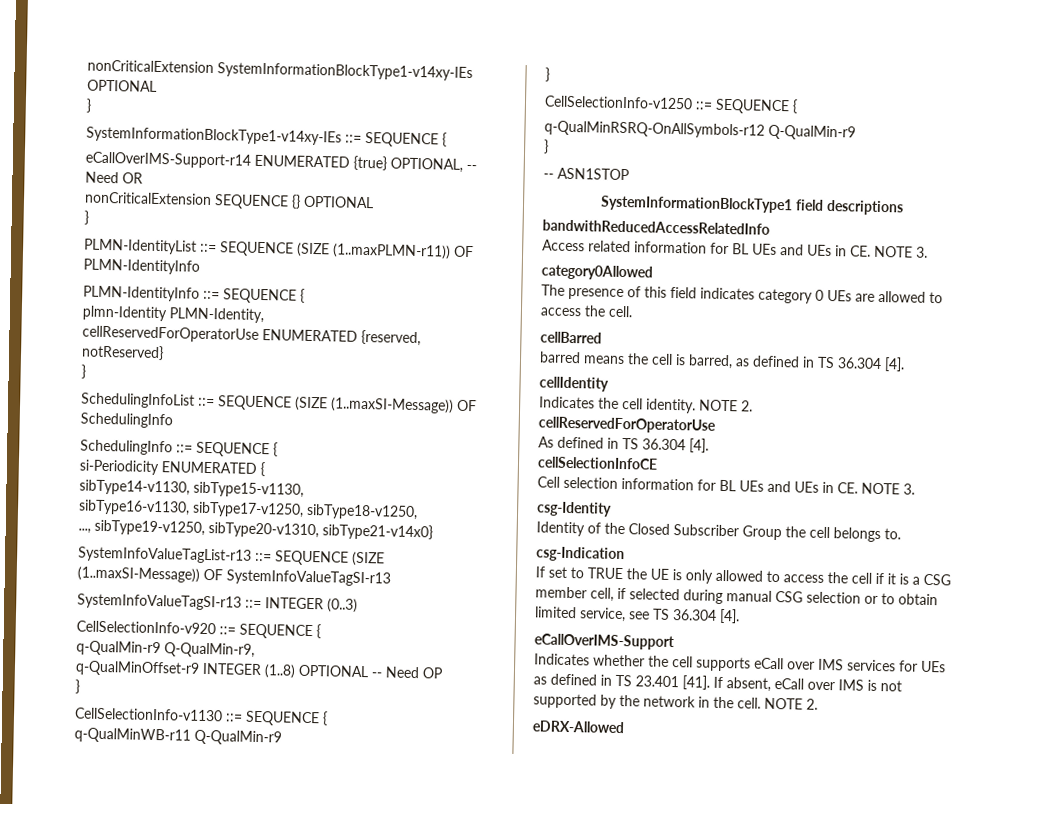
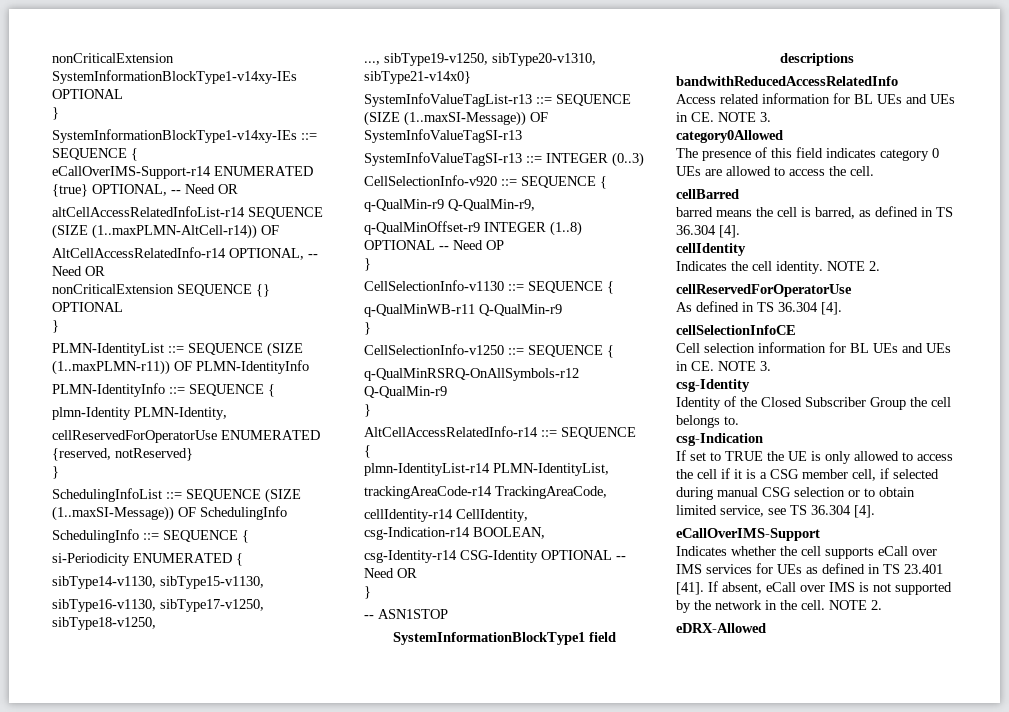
+ altCellAccessRelatedInfoList-r14 SEQUENCE (SIZE (1..maxPLMN-AltCell-r14)) OF
+ AltCellAccessRelatedInfo-r14 OPTIONAL, -- Need OR
+ AltCellAccessRelatedInfo-r14 ::= SEQUENCE {
+ plmn-IdentityList-r14 PLMN-IdentityList,
+ trackingAreaCode-r14 TrackingAreaCode,
+ cellIdentity-r14 CellIdentity,
+ csg-Indication-r14 BOOLEAN,
+ csg-Identity-r14 CSG-Identity OPTIONAL -- Need OR
+ }

